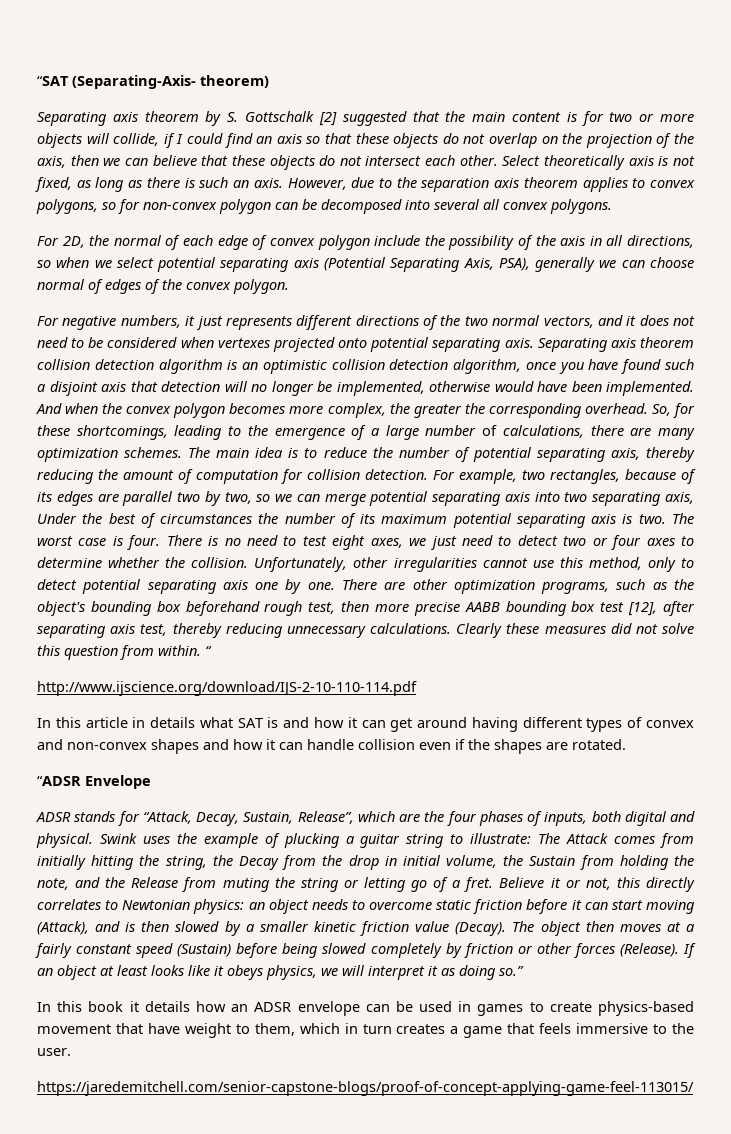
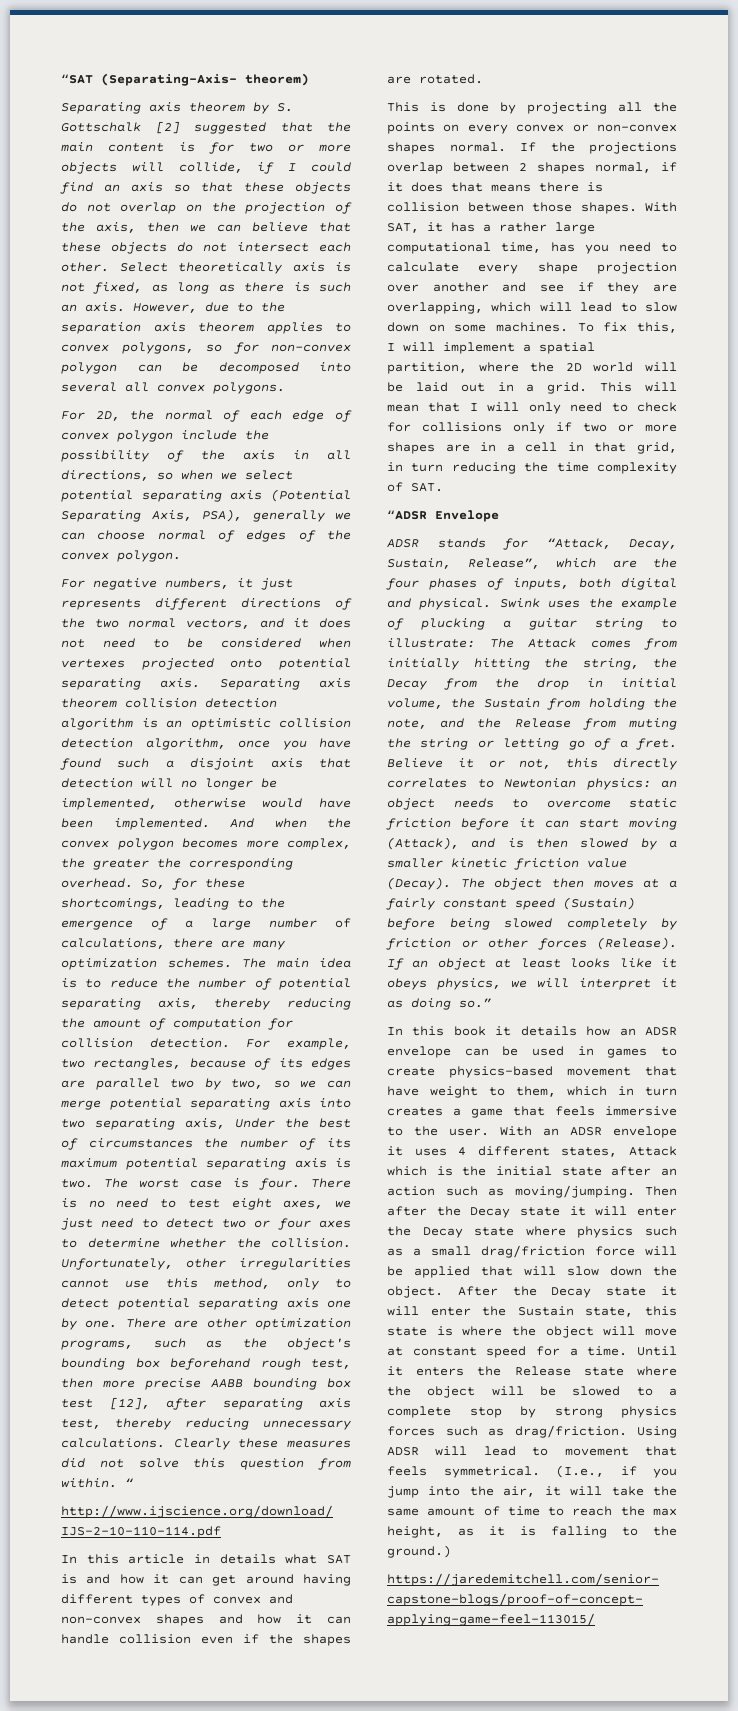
+ This is done by projecting all the points on every convex or non-convex shapes normal. If the projections overlap between 2 shapes normal, if it does that means there is collision between those shapes. With SAT, it has a rather large computational time, has you need to calculate every shape projection over another and see if they are overlapping, which will lead to slow down on some machines. To fix this, I will implement a spatial partition, where the 2D world will be laid out in a grid. This will mean that I will only need to check for collisions only if two or more shapes are in a cell in that grid, in turn reducing the time complexity of SAT.
+ With an ADSR envelope it uses 4 different states, Attack which is the initial state after an action such as moving/jumping. Then after the Decay state it will enter the Decay state where physics such as a small drag/friction force will be applied that will slow down the object. After the Decay state it will enter the Sustain state, this state is where the object will move at constant speed for a time. Until it enters the Release state where the object will be slowed to a complete stop by strong physics forces such as drag/friction. Using ADSR will lead to movement that feels symmetrical. (I.e., if you jump into the air, it will take the same amount of time to reach the max height, as it is falling to the ground.)

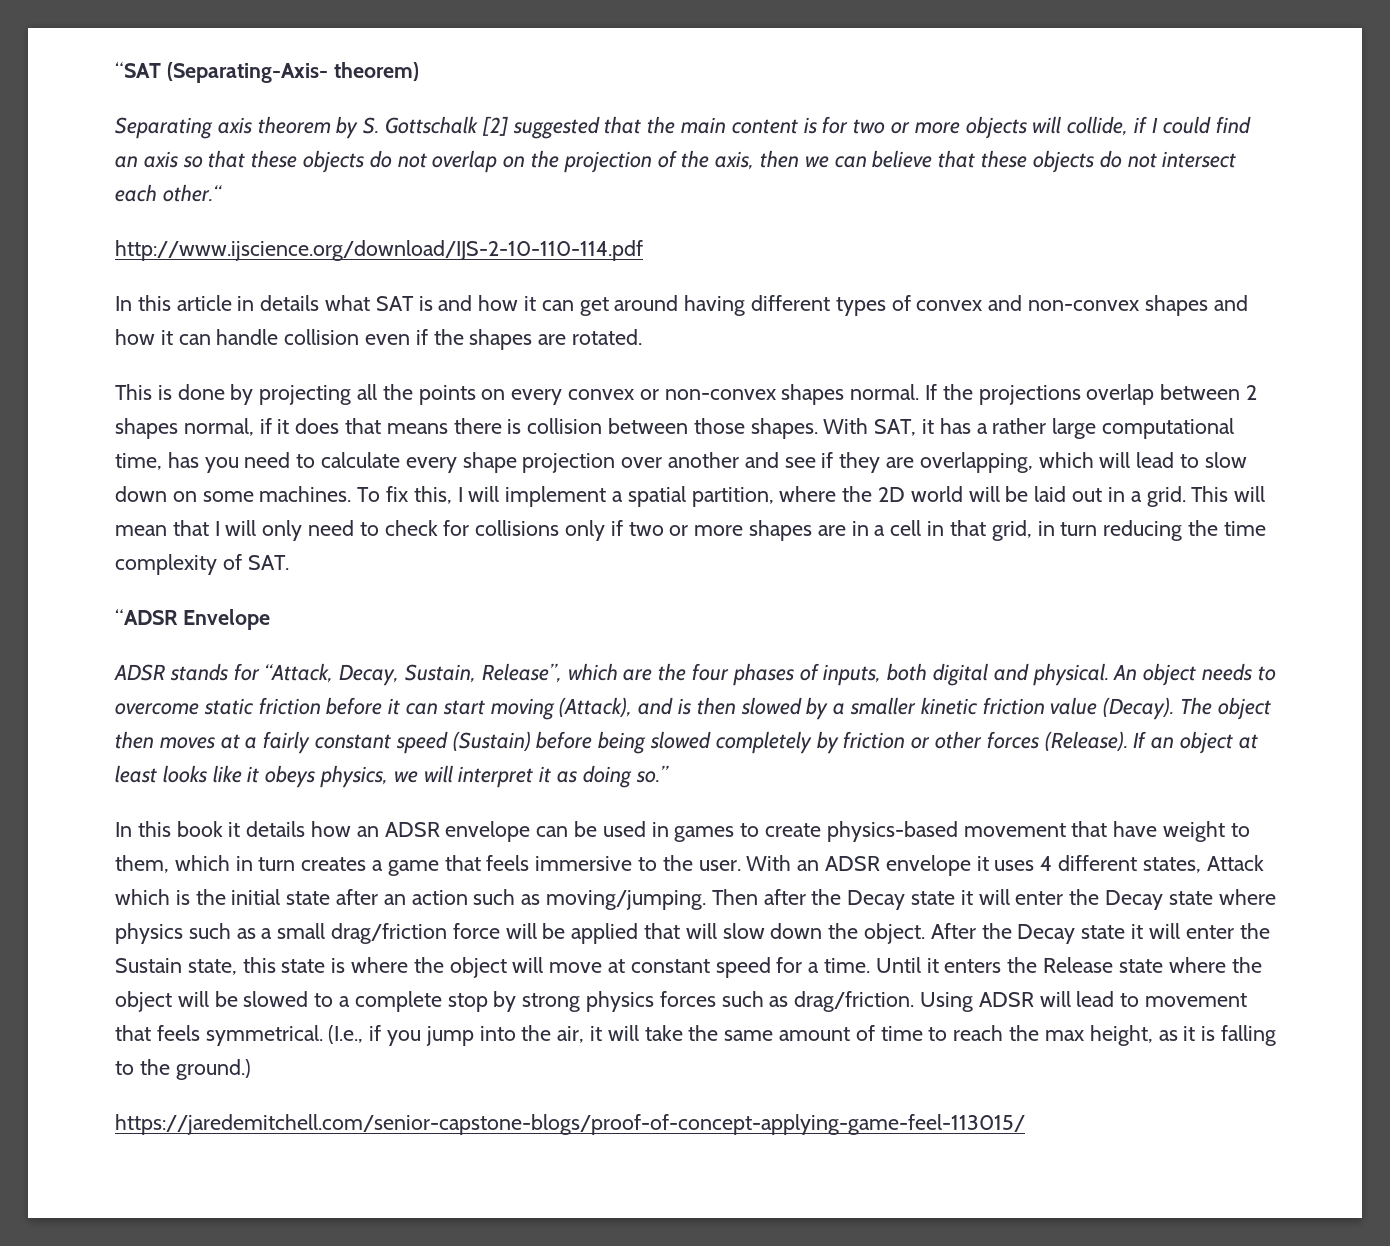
- Separating axis theorem by S. Gottschalk [2] suggested that the main content is for two or more objects will collide, if I could find an axis so that these objects do not overlap on the projection of the axis, then we can believe that these objects do not intersect each other. Select theoretically axis is not fixed, as long as there is such an axis. However, due to the separation axis theorem applies to convex polygons, so for non-convex polygon can be decomposed into several all convex polygons.
- For 2D, the normal of each edge of convex polygon include the possibility of the axis in all directions, so when we select potential separating axis (Potential Separating Axis, PSA), generally we can choose normal of edges of the convex polygon.
- For negative numbers, it just represents different directions of the two normal vectors, and it does not need to be considered when vertexes projected onto potential separating axis. Separating axis theorem collision detection algorithm is an optimistic collision detection algorithm, once you have found such a disjoint axis that detection will no longer be implemented, otherwise would have been implemented. And when the convex polygon becomes more complex, the greater the corresponding overhead. So, for these shortcomings, leading to the emergence of a large number of calculations, there are many optimization schemes. The main idea is to reduce the number of potential separating axis, thereby reducing the amount of computation for collision detection. For example, two rectangles, because of its edges are parallel two by two, so we can merge potential separating axis into two separating axis, Under the best of circumstances the number of its maximum potential separating axis is two. The worst case is four. There is no need to test eight axes, we just need to detect two or four axes to determine whether the collision. Unfortunately, other irregularities cannot use this method, only to detect potential separating axis one by one. There are other optimization programs, such as the object's bounding box beforehand rough test, then more precise AABB bounding box test [12], after separating axis test, thereby reducing unnecessary calculations. Clearly these measures did not solve this question from within. “
+ Separating axis theorem by S. Gottschalk [2] suggested that the main content is for two or more objects will collide, if I could find an axis so that these objects do not overlap on the projection of the axis, then we can believe that these objects do not intersect each other.“
- Swink uses the example of plucking a guitar string to illustrate: The Attack comes from initially hitting the string, the Decay from the drop in initial volume, the Sustain from holding the note, and the Release from muting the string or letting go of a fret. Believe it or not, this directly correlates to Newtonian physics: an object needs to overcome static friction before it can start moving (Attack), and is then slowed by a smaller kinetic friction value (Decay).
+ An object needs to overcome static friction before it can start moving (Attack), and is then slowed by a smaller kinetic friction value (Decay).

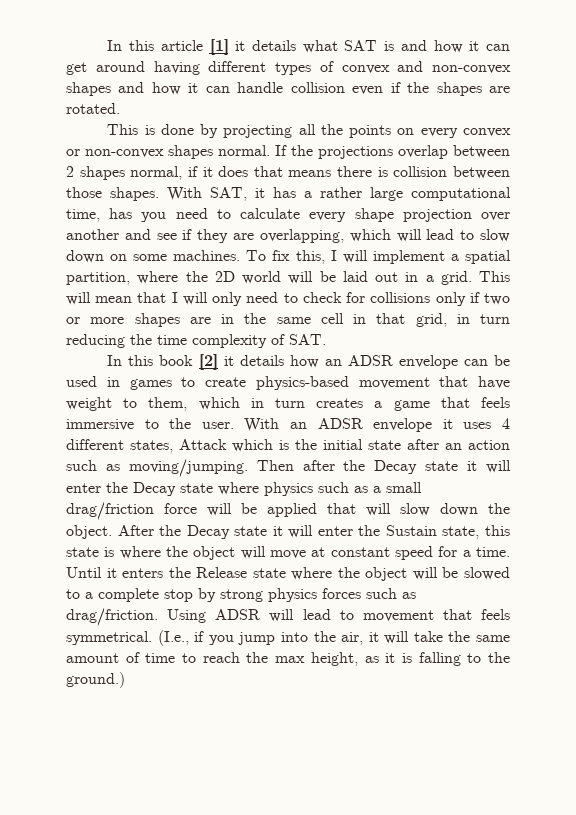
- “SAT (Separating-Axis- theorem)
- Separating axis theorem by S. Gottschalk [2] suggested that the main content is for two or more objects will collide, if I could find an axis so that these objects do not overlap on the projection of the axis, then we can believe that these objects do not intersect each other.“
- http://www.ijscience.org/download/IJS-2-10-110-114.pdf
- In this article in details what SAT is and how it can get around having different types of convex and non-convex shapes and how it can handle collision even if the shapes are rotated.
+ In this article [1] it details what SAT is and how it can get around having different types of convex and non-convex shapes and how it can handle collision even if the shapes are rotated.
- This will mean that I will only need to check for collisions only if two or more shapes are in a cell in that grid, in turn reducing the time complexity of SAT.
+ This will mean that I will only need to check for collisions only if two or more shapes are in the same cell in that grid, in turn reducing the time complexity of SAT.
- “ADSR Envelope
- ADSR stands for “Attack, Decay, Sustain, Release”, which are the four phases of inputs, both digital and physical. An object needs to overcome static friction before it can start moving (Attack), and is then slowed by a smaller kinetic friction value (Decay). The object then moves at a fairly constant speed (Sustain) before being slowed completely by friction or other forces (Release). If an object at least looks like it obeys physics, we will interpret it as doing so.”
- In this book it details how an ADSR envelope can be used in games to create physics-based movement that have weight to them, which in turn creates a game that feels immersive to the user.
+ In this book [2] it details how an ADSR envelope can be used in games to create physics-based movement that have weight to them, which in turn creates a game that feels immersive to the user.
- https://jaredemitchell.com/senior-capstone-blogs/proof-of-concept-applying-game-feel-113015/

